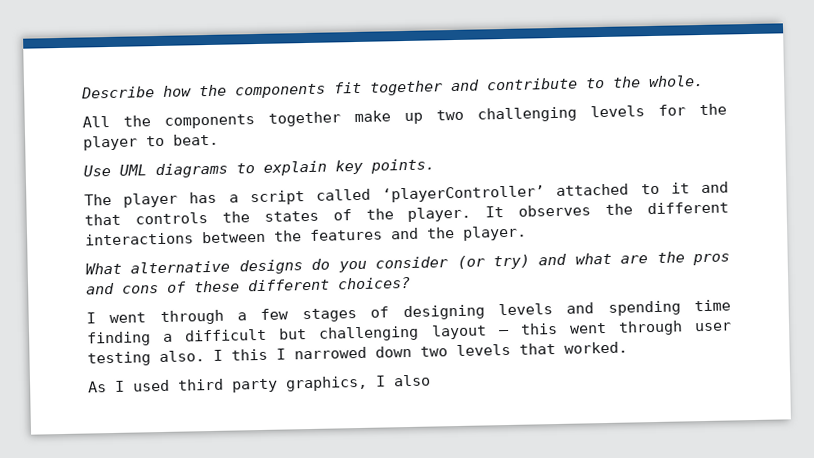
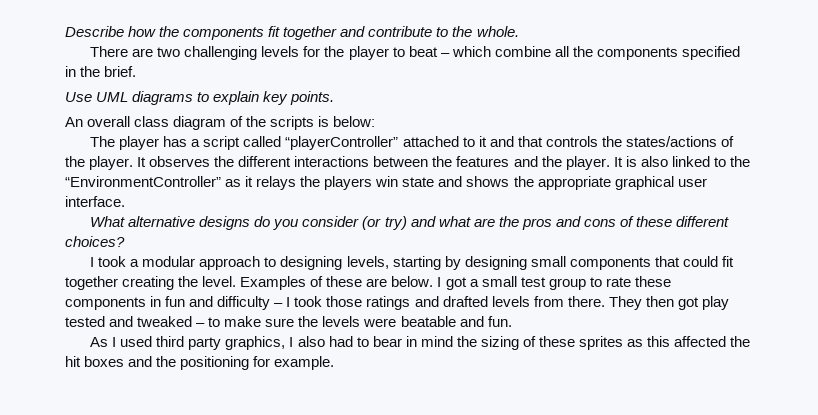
- All the components together make up two challenging levels for the player to beat.
+ There are two challenging levels for the player to beat – which combine all the components specified in the brief.
+ An overall class diagram of the scripts is below:
- The player has a script called ‘playerController’ attached to it and that controls the states of the player.
+ The player has a script called “playerController” attached to it and that controls the states/actions of the player.
+ It is also linked to the “EnvironmentController” as it relays the players win state and shows the appropriate graphical user interface.
- I went through a few stages of designing levels and spending time finding a difficult but challenging layout – this went through user testing also. I this I narrowed down two levels that worked.
+ I took a modular approach to designing levels, starting by designing small components that could fit together creating the level. Examples of these are below. I got a small test group to rate these components in fun and difficulty – I took those ratings and drafted levels from there. They then got play tested and tweaked – to make sure the levels were beatable and fun.
- As I used third party graphics, I also
+ As I used third party graphics, I also had to bear in mind the sizing of these sprites as this affected the hit boxes and the positioning for example.

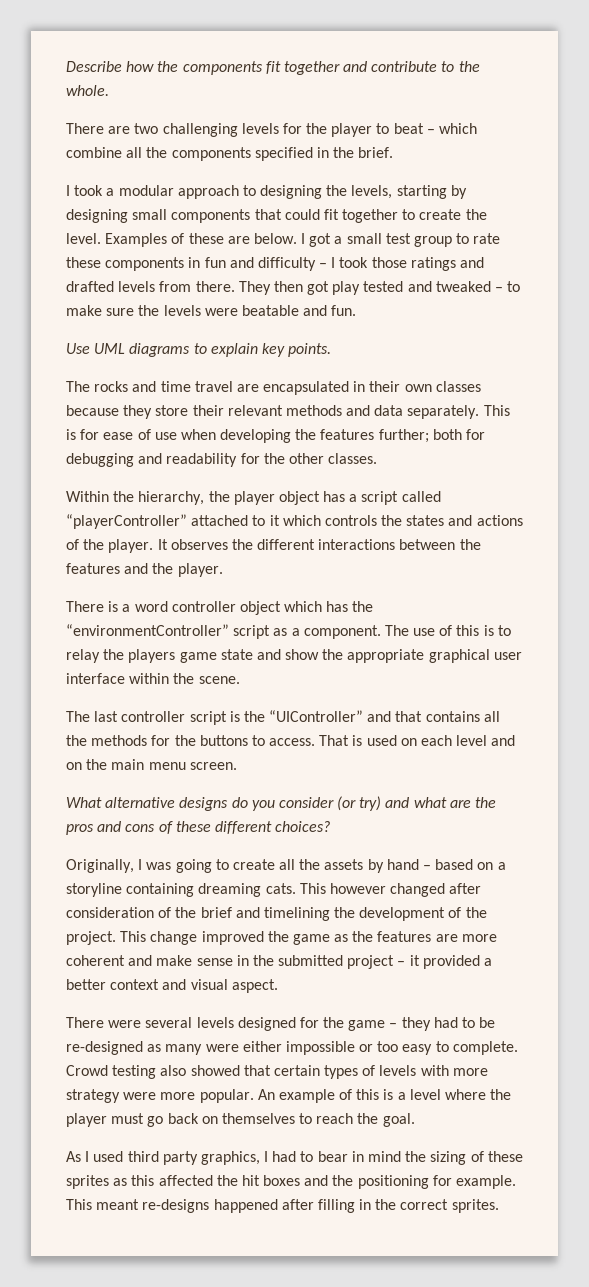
- Use UML diagrams to explain key points.
- An overall class diagram of the scripts is below:
- The player has a script called “playerController” attached to it and that controls the states/actions of the player. It observes the different interactions between the features and the player. It is also linked to the “EnvironmentController” as it relays the players win state and shows the appropriate graphical user interface.
- What alternative designs do you consider (or try) and what are the pros and cons of these different choices?
- I took a modular approach to designing levels, starting by designing small components that could fit together creating the level.
+ I took a modular approach to designing the levels, starting by designing small components that could fit together to create the level.
+ Use UML diagrams to explain key points.
+ The rocks and time travel are encapsulated in their own classes because they store their relevant methods and data separately. This is for ease of use when developing the features further; both for debugging and readability for the other classes.
+ Within the hierarchy, the player object has a script called “playerController” attached to it which controls the states and actions of the player. It observes the different interactions between the features and the player.
+ There is a word controller object which has the “environmentController” script as a component. The use of this is to relay the players game state and show the appropriate graphical user interface within the scene.
+ The last controller script is the “UIController” and that contains all the methods for the buttons to access. That is used on each level and on the main menu screen.
+ What alternative designs do you consider (or try) and what are the pros and cons of these different choices?
+ Originally, I was going to create all the assets by hand – based on a storyline containing dreaming cats. This however changed after consideration of the brief and timelining the development of the project. This change improved the game as the features are more coherent and make sense in the submitted project – it provided a better context and visual aspect.
+ There were several levels designed for the game – they had to be re-designed as many were either impossible or too easy to complete. Crowd testing also showed that certain types of levels with more strategy were more popular. An example of this is a level where the player must go back on themselves to reach the goal.
- As I used third party graphics, I also had to bear in mind the sizing of these sprites as this affected the hit boxes and the positioning for example.
+ As I used third party graphics, I had to bear in mind the sizing of these sprites as this affected the hit boxes and the positioning for example.
+ This meant re-designs happened after filling in the correct sprites.

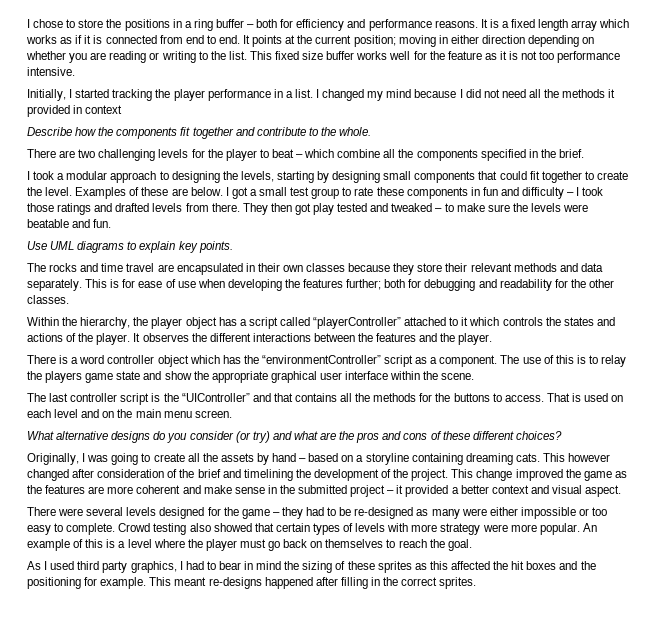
+ I chose to store the positions in a ring buffer – both for efficiency and performance reasons. It is a fixed length array which works as if it is connected from end to end. It points at the current position; moving in either direction depending on whether you are reading or writing to the list. This fixed size buffer works well for the feature as it is not too performance intensive.
+ Initially, I started tracking the player performance in a list. I changed my mind because I did not need all the methods it provided in context

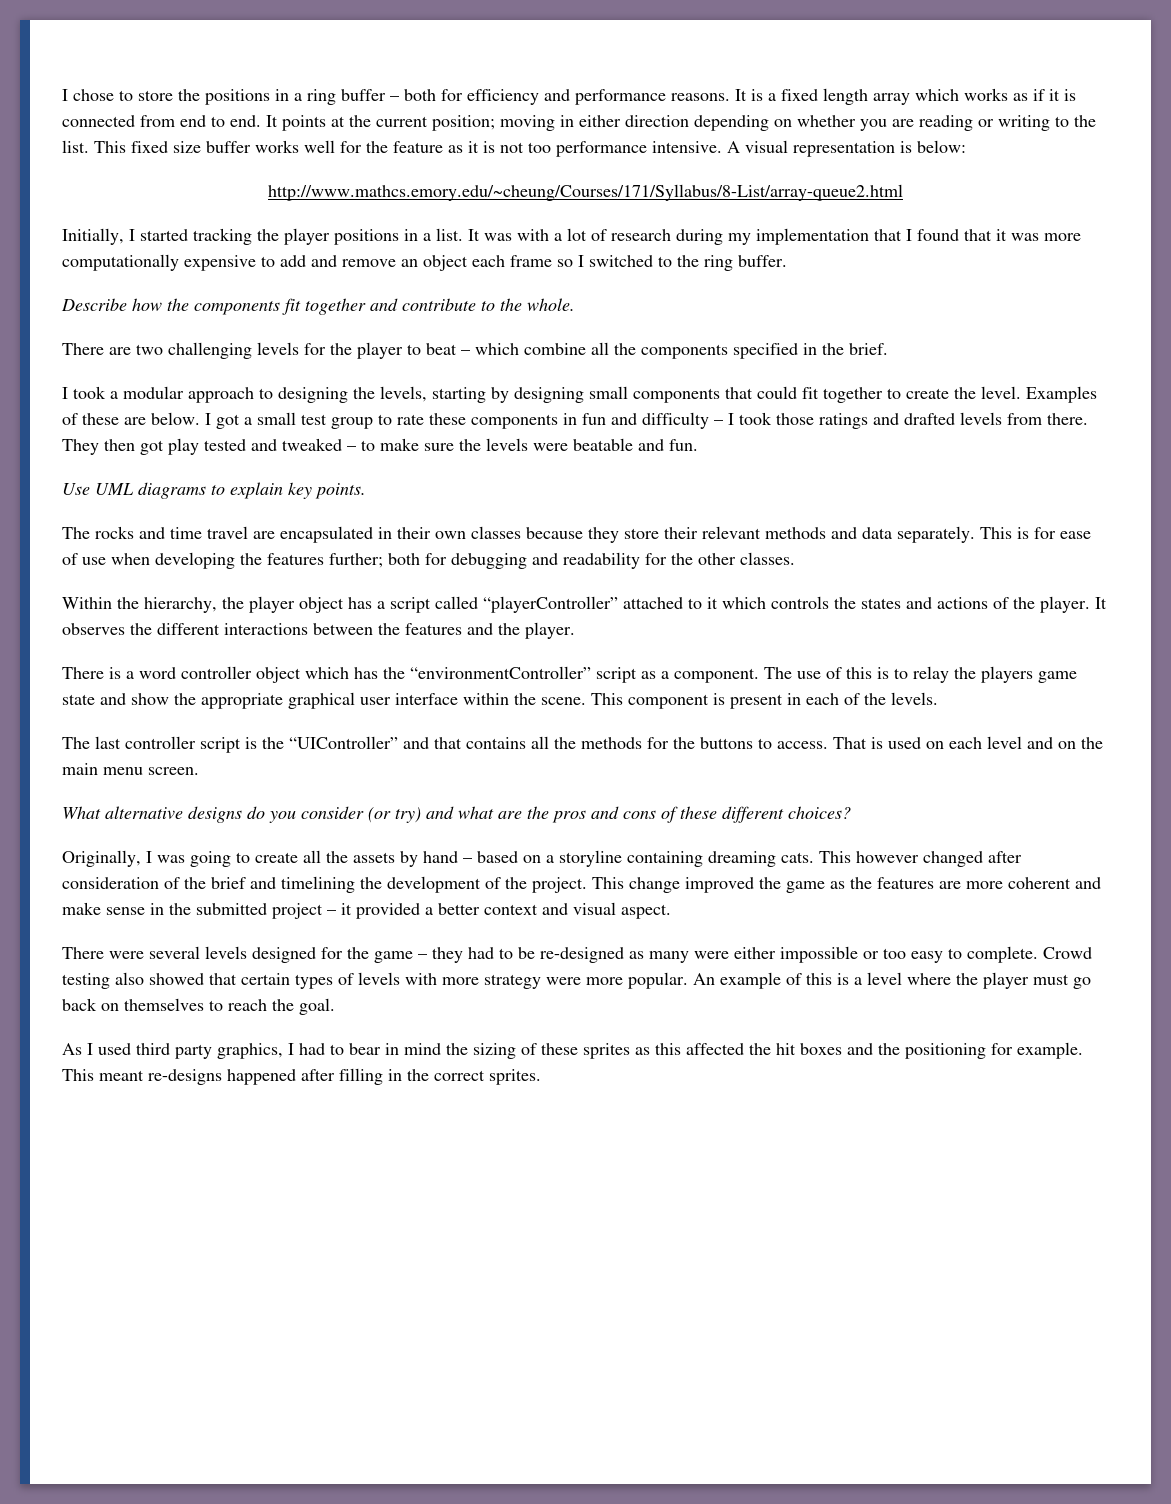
+ A visual representation is below:
+ http://www.mathcs.emory.edu/~cheung/Courses/171/Syllabus/8-List/array-queue2.html
- Initially, I started tracking the player performance in a list.
+ Initially, I started tracking the player positions in a list.
- I changed my mind because I did not need all the methods it provided in context
+ It was with a lot of research during my implementation that I found that it was more computationally expensive to add and remove an object each frame so I switched to the ring buffer.
+ This component is present in each of the levels.

